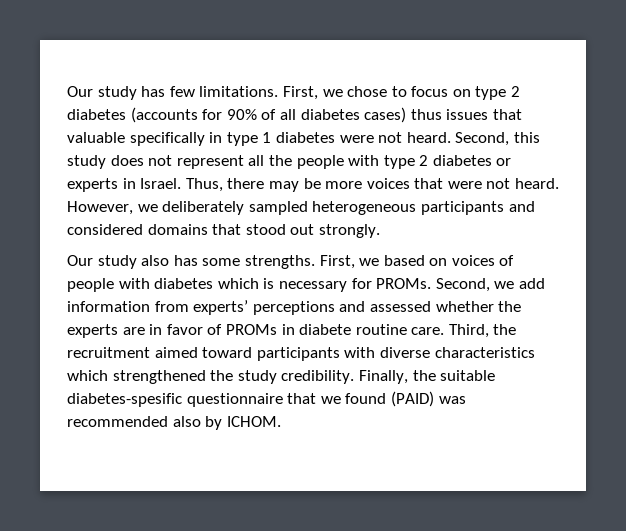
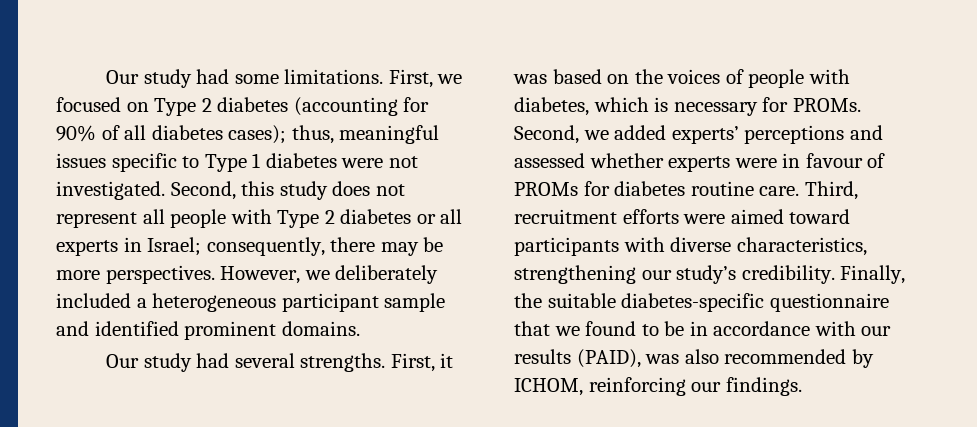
- Our study has few limitations.
+ Our study had some limitations.
- First, we chose to focus on type 2 diabetes (accounts for 90% of all diabetes cases) thus issues that valuable specifically in type 1 diabetes were not heard.
+ First, we focused on Type 2 diabetes (accounting for 90% of all diabetes cases); thus, meaningful issues specific to Type 1 diabetes were not investigated.
- Second, this study does not represent all the people with type 2 diabetes or experts in Israel. Thus, there may be more voices that were not heard. However, we deliberately sampled heterogeneous participants and considered domains that stood out strongly.
- Our study also has some strengths. First, we based on voices of people with diabetes which is necessary for PROMs.
+ Second, this study does not represent all people with Type 2 diabetes or all experts in Israel; consequently, there may be more perspectives. However, we deliberately included a heterogeneous participant sample and identified prominent domains.
+ Our study had several strengths. First, it was based on the voices of people with diabetes, which is necessary for PROMs.
- Second, we add information from experts’ perceptions and assessed whether the experts are in favor of PROMs in diabete routine care. Third, the recruitment aimed toward participants with diverse characteristics which strengthened the study credibility.
+ Second, we added experts’ perceptions and assessed whether experts were in favour of PROMs for diabetes routine care. Third, recruitment efforts were aimed toward participants with diverse characteristics, strengthening our study’s credibility.
- Finally, the suitable diabetes-spesific questionnaire that we found (PAID) was recommended also by ICHOM.
+ Finally, the suitable diabetes-specific questionnaire that we found to be in accordance with our results (PAID), was also recommended by ICHOM, reinforcing our findings.

